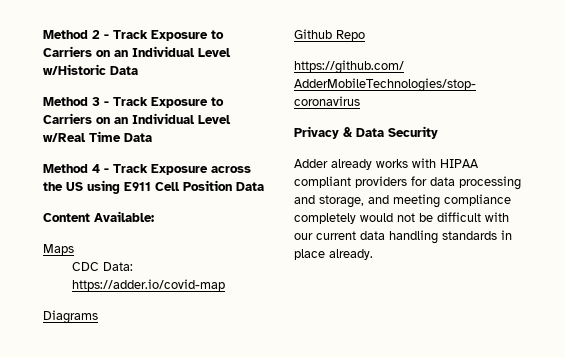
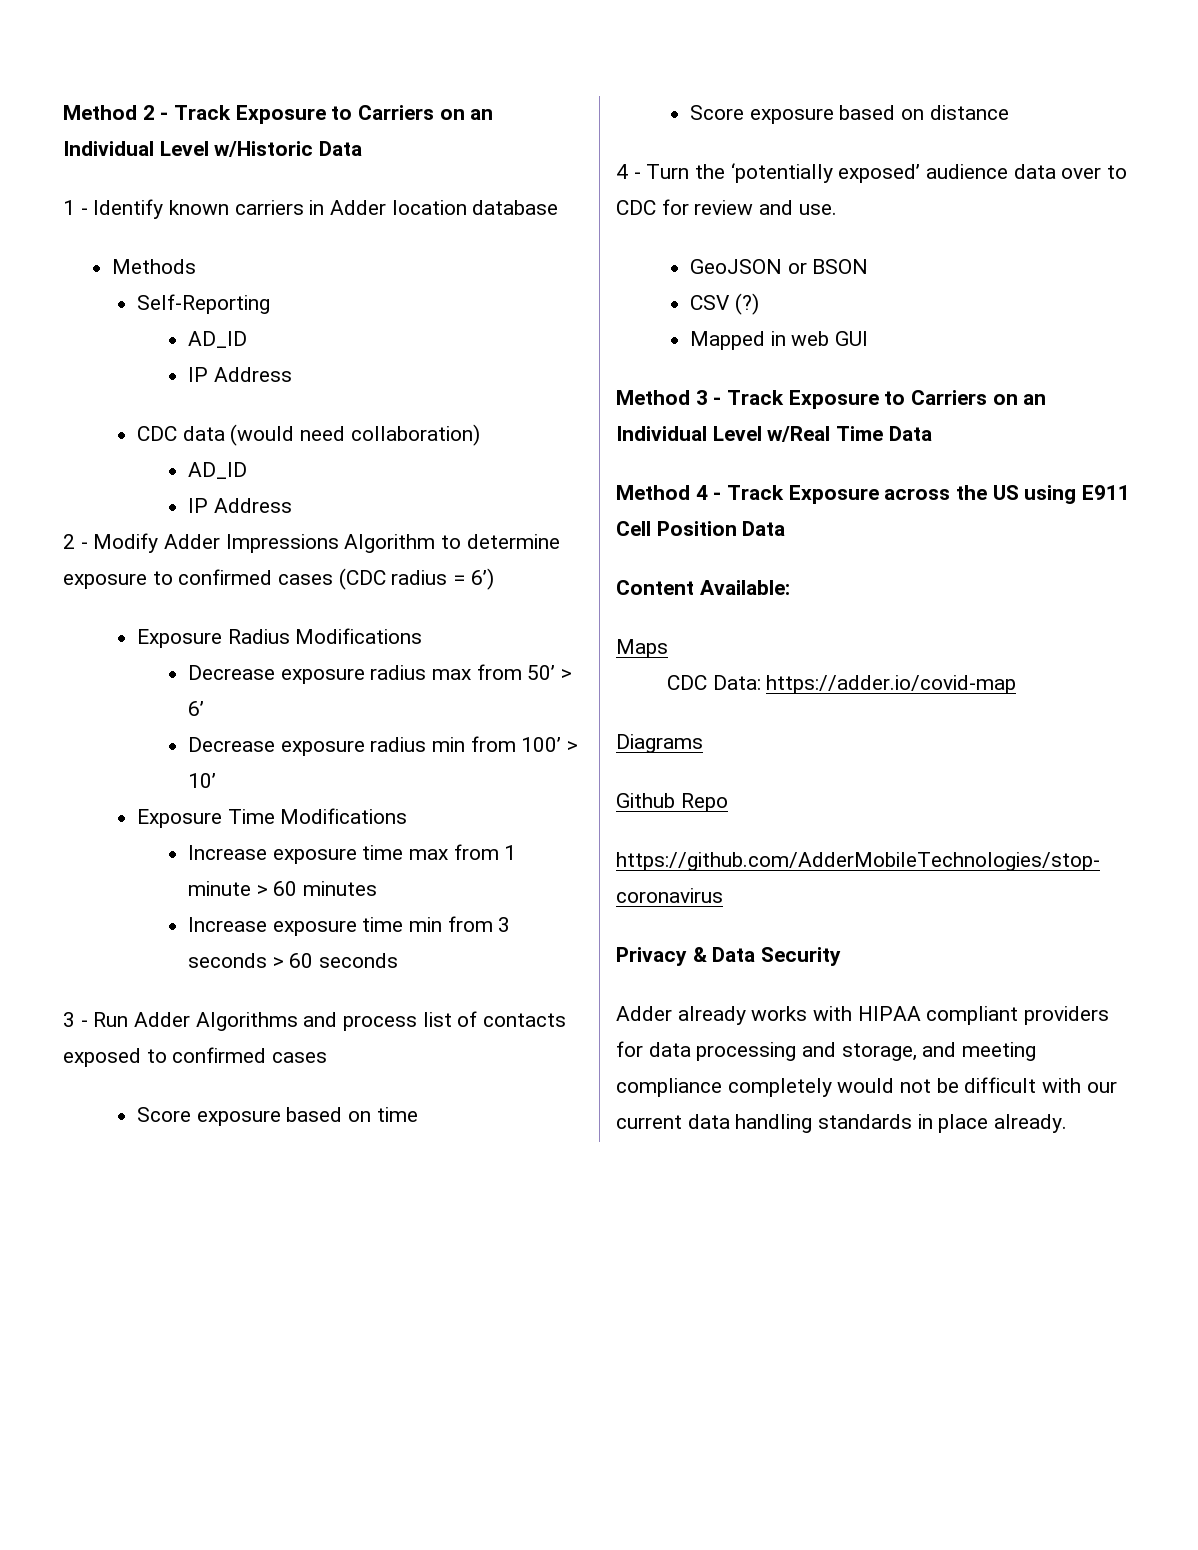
+ 1 - Identify known carriers in Adder location database
+ Methods
+ Self-Reporting
+ AD_ID
+ IP Address
+ CDC data (would need collaboration)
+ AD_ID
+ IP Address
+ 2 - Modify Adder Impressions Algorithm to determine exposure to confirmed cases (CDC radius = 6’)
+ Exposure Radius Modifications
+ Decrease exposure radius max from 50’ > 6’
+ Decrease exposure radius min from 100’ > 10’
+ Exposure Time Modifications
+ Increase exposure time max from 1 minute > 60 minutes
+ Increase exposure time min from 3 seconds > 60 seconds
+ 3 - Run Adder Algorithms and process list of contacts exposed to confirmed cases
+ Score exposure based on time
+ Score exposure based on distance
+ 4 - Turn the ‘potentially exposed’ audience data over to CDC for review and use.
+ GeoJSON or BSON
+ CSV (?)
+ Mapped in web GUI

